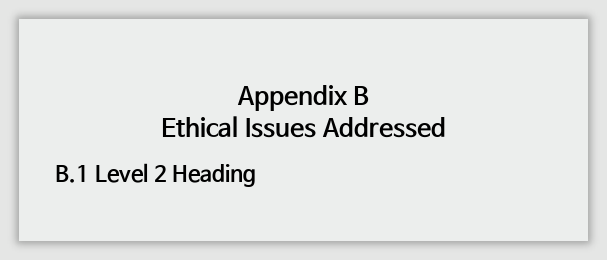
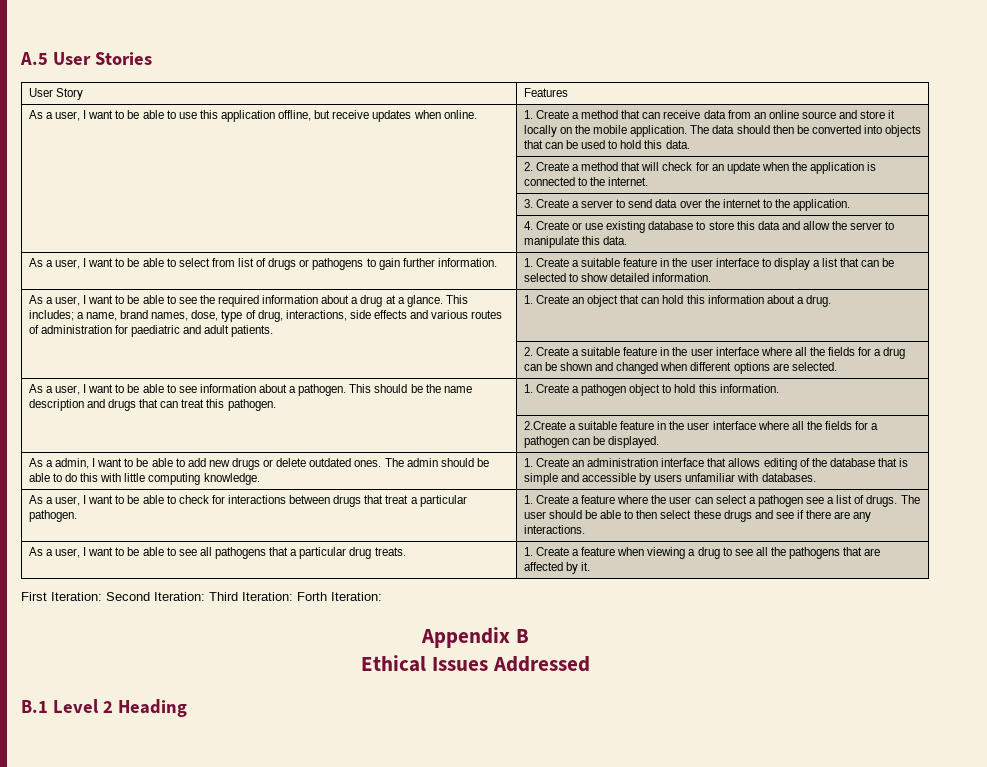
+ A.5 User Stories
+ User Story | Features
+ As a user, I want to be able to use this application offline, but receive updates when online. | 1. Create a method that can receive data from an online source and store it locally on the mobile application. The data should then be converted into objects that can be used to hold this data.
+ | 2. Create a method that will check for an update when the application is connected to the internet.
+ | 3. Create a server to send data over the internet to the application.
+ | 4. Create or use existing database to store this data and allow the server to manipulate this data.
+ As a user, I want to be able to select from list of drugs or pathogens to gain further information. | 1. Create a suitable feature in the user interface to display a list that can be selected to show detailed information.
+ As a user, I want to be able to see the required information about a drug at a glance. This includes; a name, brand names, dose, type of drug, interactions, side effects and various routes of administration for paediatric and adult patients. | 1. Create an object that can hold this information about a drug.
+ | 2. Create a suitable feature in the user interface where all the fields for a drug can be shown and changed when different options are selected.
+ As a user, I want to be able to see information about a pathogen. This should be the name description and drugs that can treat this pathogen. | 1. Create a pathogen object to hold this information.
+ | 2.Create a suitable feature in the user interface where all the fields for a pathogen can be displayed.
+ As a admin, I want to be able to add new drugs or delete outdated ones. The admin should be able to do this with little computing knowledge. | 1. Create an administration interface that allows editing of the database that is simple and accessible by users unfamiliar with databases.
+ As a user, I want to be able to check for interactions between drugs that treat a particular pathogen. | 1. Create a feature where the user can select a pathogen see a list of drugs. The user should be able to then select these drugs and see if there are any interactions.
+ As a user, I want to be able to see all pathogens that a particular drug treats. | 1. Create a feature when viewing a drug to see all the pathogens that are affected by it.
+ First Iteration: Second Iteration: Third Iteration: Forth Iteration:

